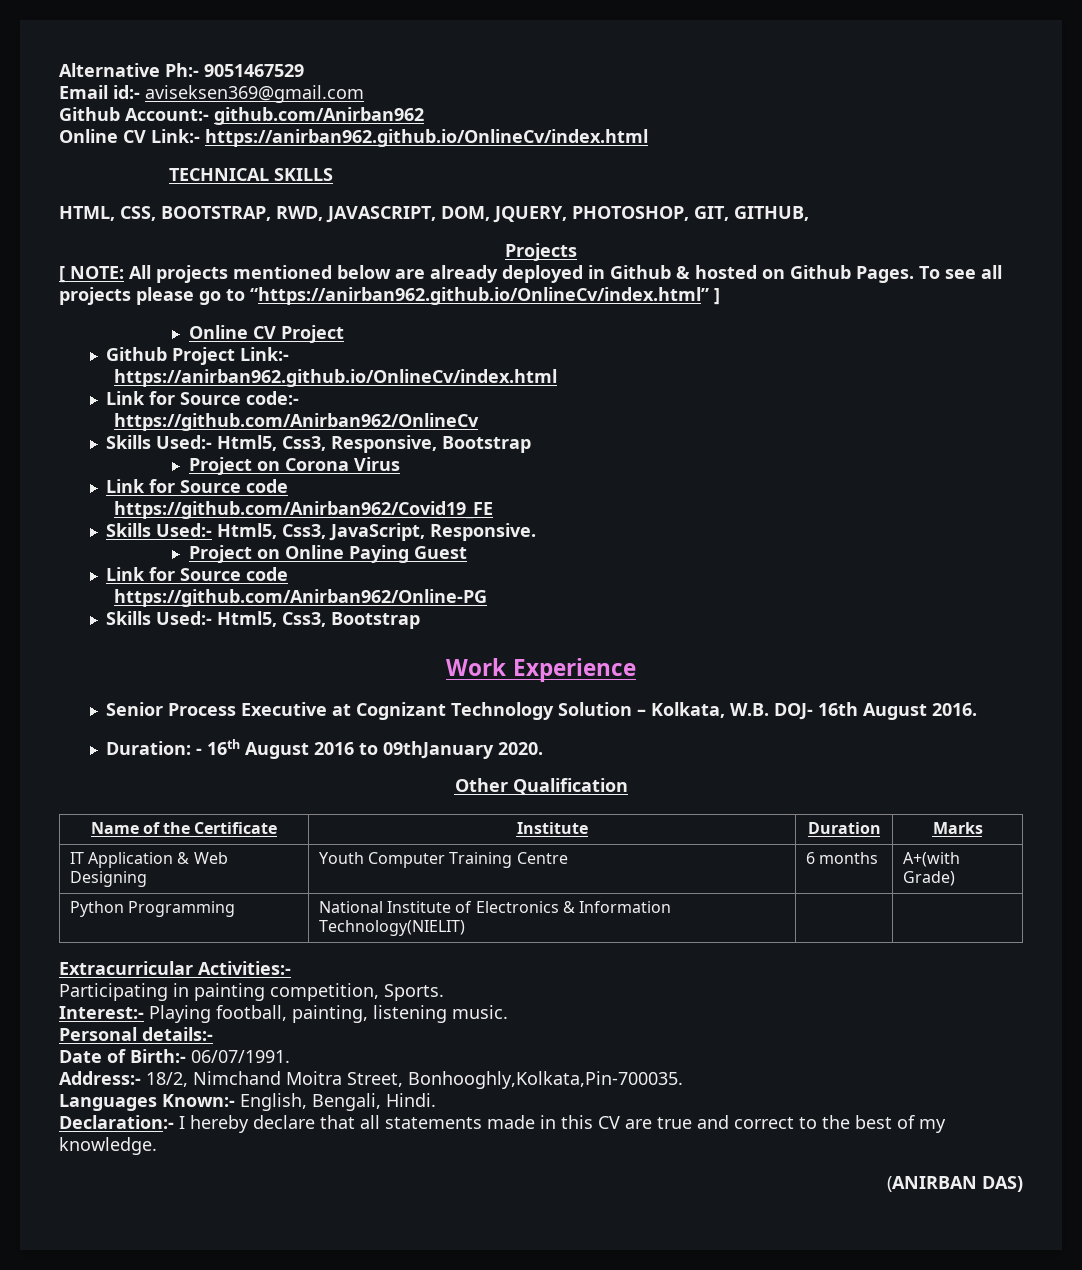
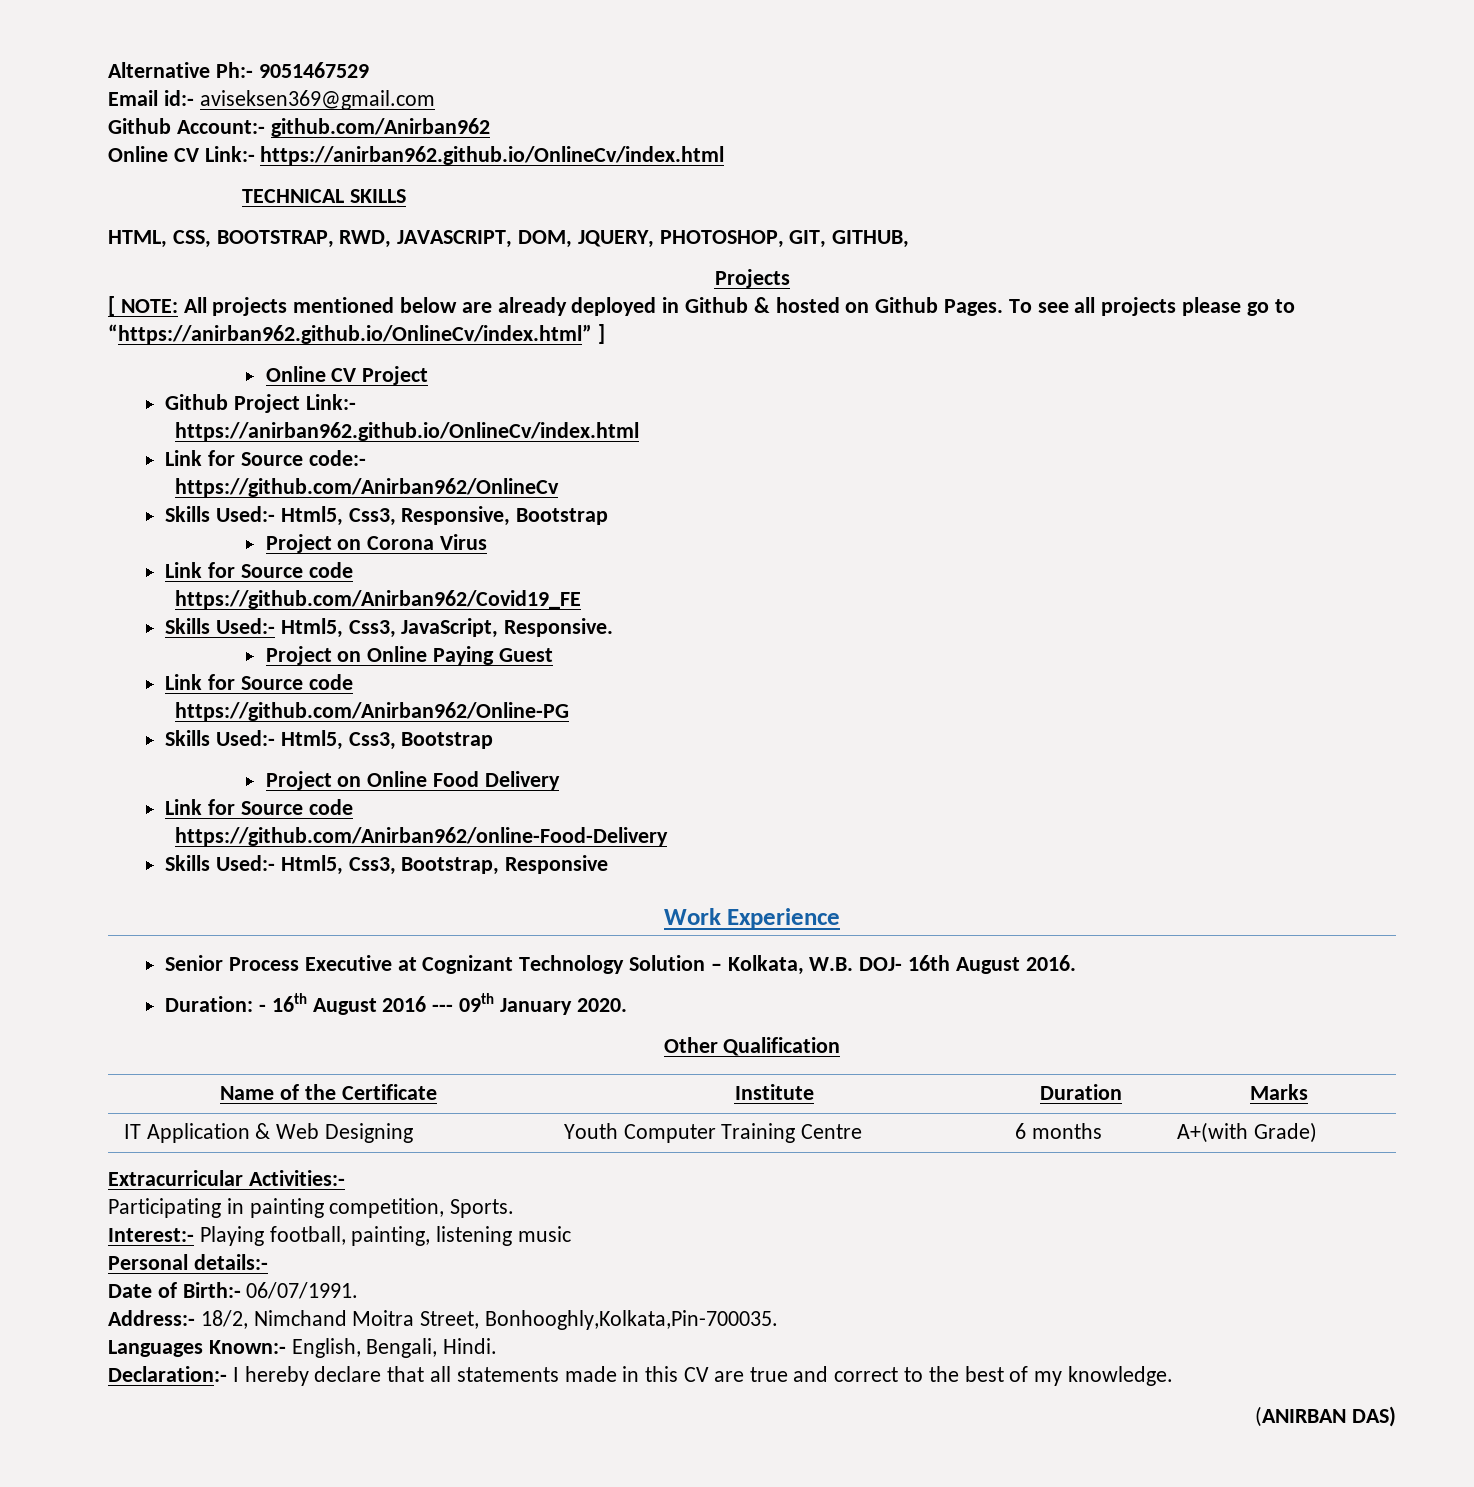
+ Project on Online Food Delivery
+ Link for Source code
+ https://github.com/Anirban962/online-Food-Delivery
+ Skills Used:- Html5, Css3, Bootstrap, Responsive
- Duration: - 16th August 2016 to 09thJanuary 2020.
+ Duration: - 16th August 2016 --- 09th January 2020.
- Python Programming | National Institute of Electronics & Information Technology(NIELIT) | |
- Interest:- Playing football, painting, listening music.
+ Interest:- Playing football, painting, listening music

